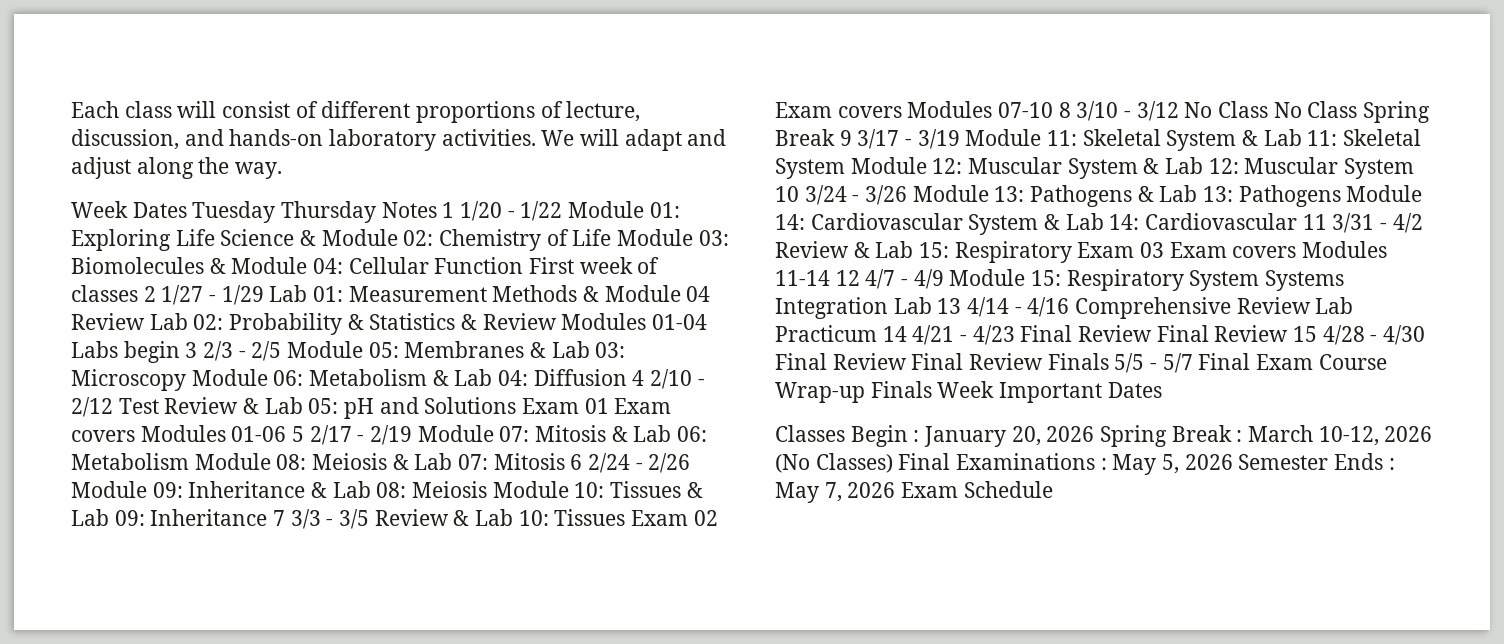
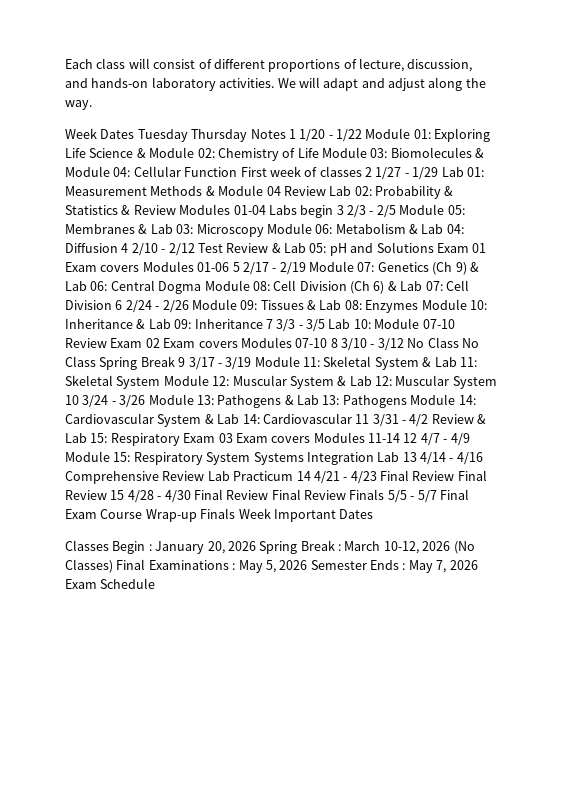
- Mitosis & Lab 06: Metabolism Module 08: Meiosis & Lab 07:
+ Genetics (Ch 9) & Lab 06: Central Dogma Module 08: Cell Division (Ch 6) & Lab 07:
- Mitosis 6 2/24 - 2/26 Module 09:
+ Cell Division 6 2/24 - 2/26 Module 09:
- Inheritance & Lab 08:
+ Tissues & Lab 08:
- Meiosis Module 10:
+ Enzymes Module 10:
- Tissues & Lab 09:
+ Inheritance & Lab 09:
- Inheritance 7 3/3 - 3/5 Review & Lab 10: Tissues Exam 02 Exam covers Modules 07-10 8 3/10 - 3/12 No Class No Class Spring Break 9 3/17 - 3/19 Module 11:
+ Inheritance 7 3/3 - 3/5 Lab 10: Module 07-10 Review Exam 02 Exam covers Modules 07-10 8 3/10 - 3/12 No Class No Class Spring Break 9 3/17 - 3/19 Module 11:

